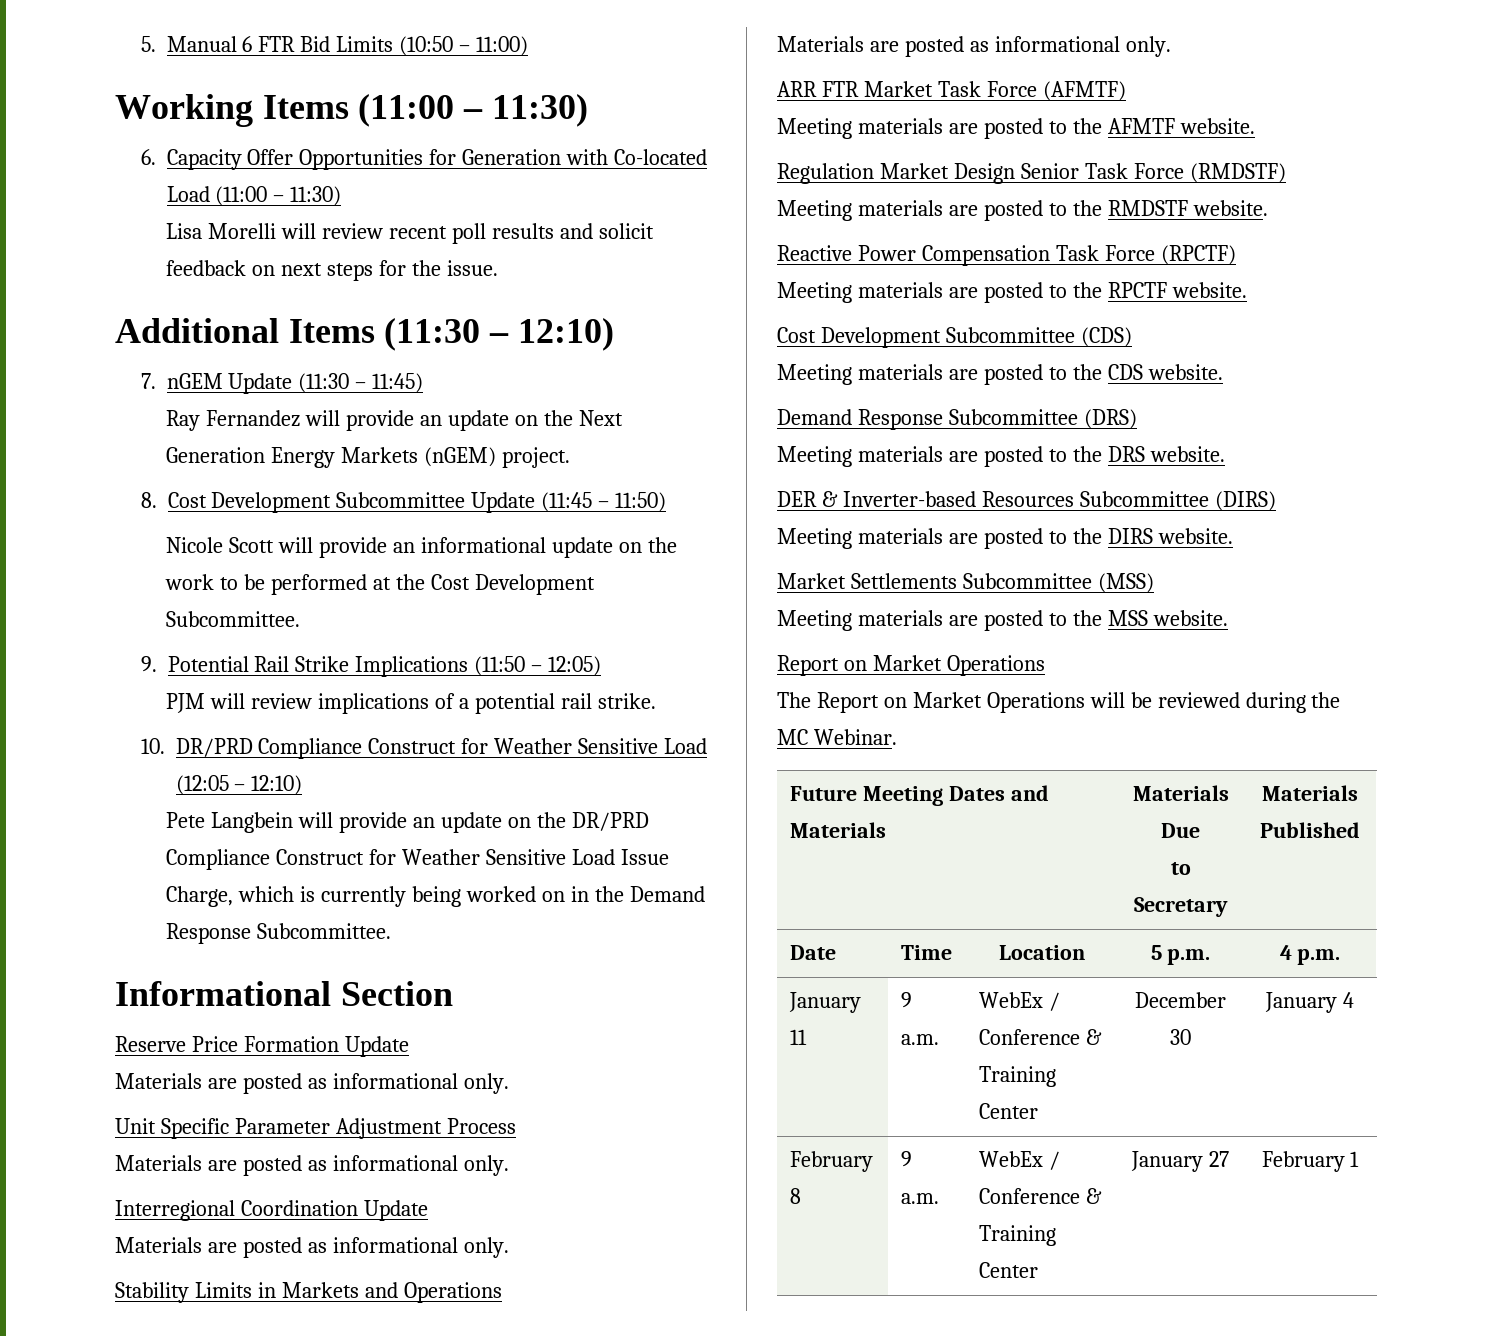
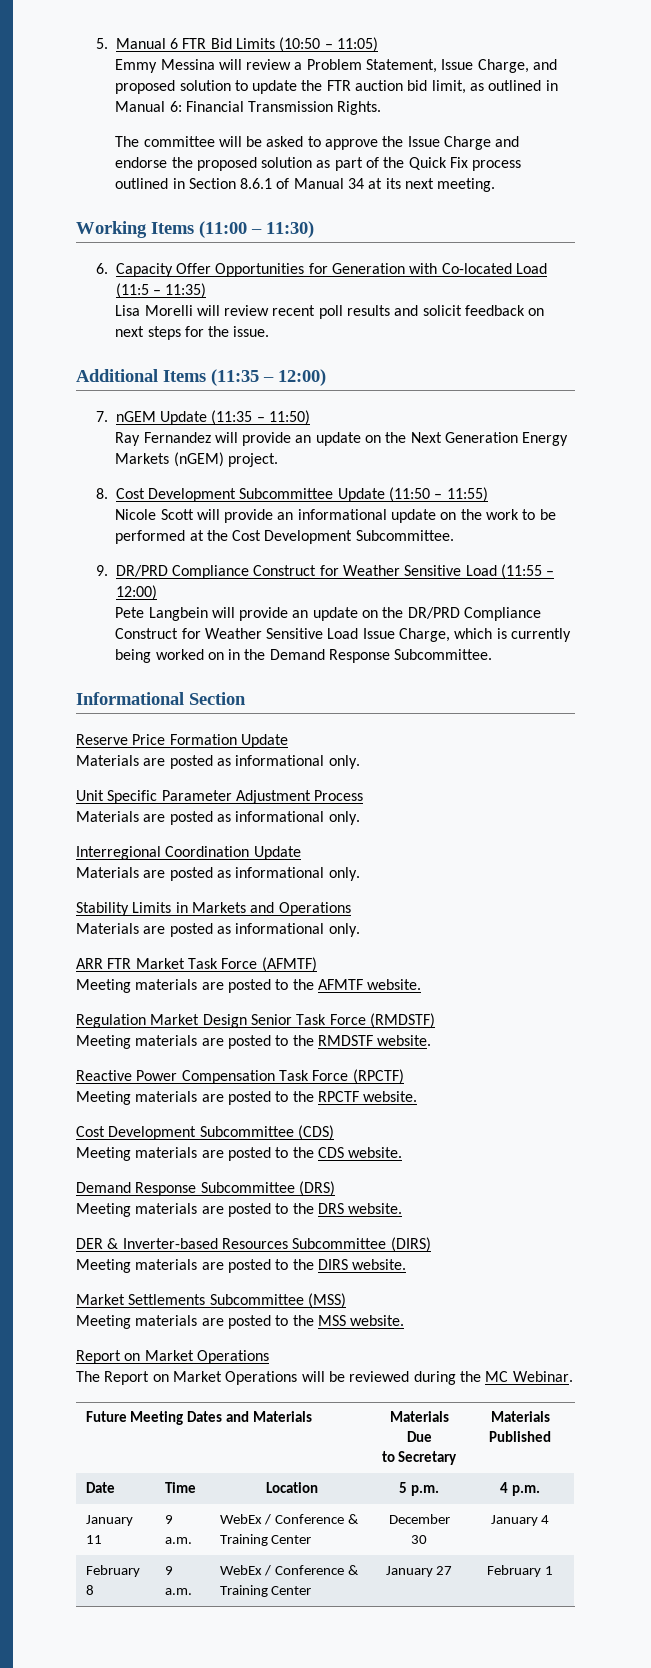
- 5. Manual 6 FTR Bid Limits (10:50 – 11:00)
+ 5. Manual 6 FTR Bid Limits (10:50 – 11:05)
+ Emmy Messina will review a Problem Statement, Issue Charge, and proposed solution to update the FTR auction bid limit, as outlined in Manual 6: Financial Transmission Rights.
+ The committee will be asked to approve the Issue Charge and endorse the proposed solution as part of the Quick Fix process outlined in Section 8.6.1 of Manual 34 at its next meeting.
- 6. Capacity Offer Opportunities for Generation with Co-located Load (11:00 – 11:30)
+ 6. Capacity Offer Opportunities for Generation with Co-located Load (11:5 – 11:35)
- Additional Items (11:30 – 12:10)
+ Additional Items (11:35 – 12:00)
- 7. nGEM Update (11:30 – 11:45)
+ 7. nGEM Update (11:35 – 11:50)
- 8. Cost Development Subcommittee Update (11:45 – 11:50)
+ 8. Cost Development Subcommittee Update (11:50 – 11:55)
- 9. Potential Rail Strike Implications (11:50 – 12:05)
- PJM will review implications of a potential rail strike.
- 10. DR/PRD Compliance Construct for Weather Sensitive Load (12:05 – 12:10)
+ 9. DR/PRD Compliance Construct for Weather Sensitive Load (11:55 – 12:00)

